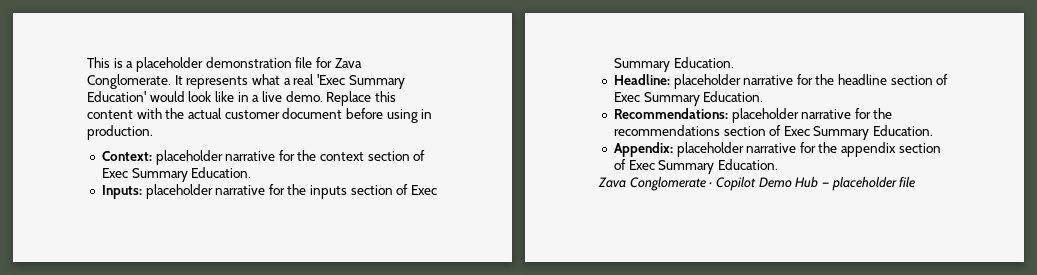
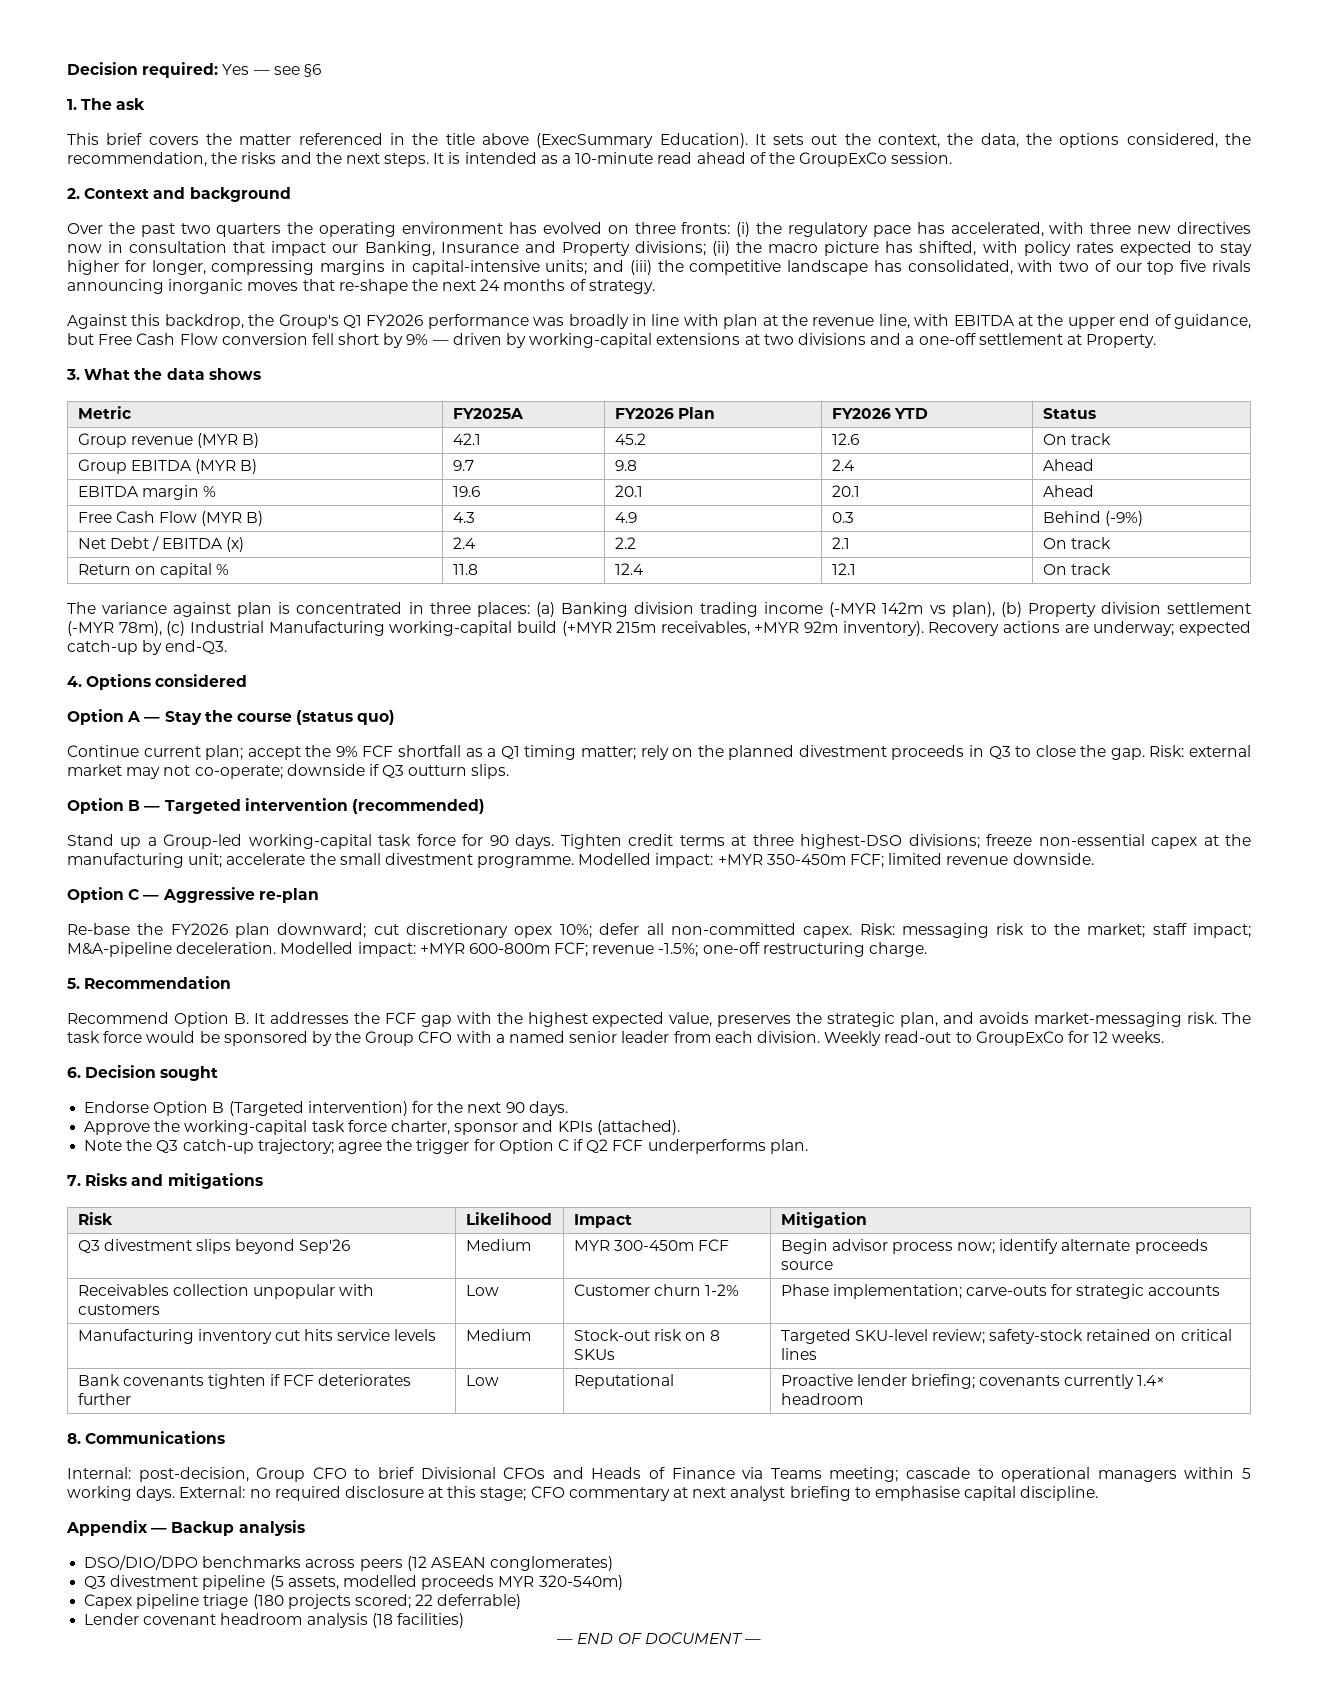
- This is a placeholder demonstration file for Zava Conglomerate. It represents what a real 'Exec Summary Education' would look like in a live demo. Replace this content with the actual customer document before using in production.
- Context: placeholder narrative for the context section of Exec Summary Education.
- Inputs: placeholder narrative for the inputs section of Exec Summary Education.
- Headline: placeholder narrative for the headline section of Exec Summary Education.
- Recommendations: placeholder narrative for the recommendations section of Exec Summary Education.
- Appendix: placeholder narrative for the appendix section of Exec Summary Education.
- Zava Conglomerate · Copilot Demo Hub — placeholder file
+ Decision required: Yes — see §6
+ 1. The ask
+ This brief covers the matter referenced in the title above (ExecSummary Education). It sets out the context, the data, the options considered, the recommendation, the risks and the next steps. It is intended as a 10-minute read ahead of the GroupExCo session.
+ 2. Context and background
+ Over the past two quarters the operating environment has evolved on three fronts: (i) the regulatory pace has accelerated, with three new directives now in consultation that impact our Banking, Insurance and Property divisions; (ii) the macro picture has shifted, with policy rates expected to stay higher for longer, compressing margins in capital-intensive units; and (iii) the competitive landscape has consolidated, with two of our top five rivals announcing inorganic moves that re-shape the next 24 months of strategy.
+ Against this backdrop, the Group's Q1 FY2026 performance was broadly in line with plan at the revenue line, with EBITDA at the upper end of guidance, but Free Cash Flow conversion fell short by 9% — driven by working-capital extensions at two divisions and a one-off settlement at Property.
+ 3. What the data shows
+ Metric | FY2025A | FY2026 Plan | FY2026 YTD | Status
+ Group revenue (MYR B) | 42.1 | 45.2 | 12.6 | On track
+ Group EBITDA (MYR B) | 9.7 | 9.8 | 2.4 | Ahead
+ EBITDA margin % | 19.6 | 20.1 | 20.1 | Ahead
+ Free Cash Flow (MYR B) | 4.3 | 4.9 | 0.3 | Behind (-9%)
+ Net Debt / EBITDA (x) | 2.4 | 2.2 | 2.1 | On track
+ Return on capital % | 11.8 | 12.4 | 12.1 | On track
+ The variance against plan is concentrated in three places: (a) Banking division trading income (-MYR 142m vs plan), (b) Property division settlement (-MYR 78m), (c) Industrial Manufacturing working-capital build (+MYR 215m receivables, +MYR 92m inventory). Recovery actions are underway; expected catch-up by end-Q3.
+ 4. Options considered
+ Option A — Stay the course (status quo)
+ Continue current plan; accept the 9% FCF shortfall as a Q1 timing matter; rely on the planned divestment proceeds in Q3 to close the gap. Risk: external market may not co-operate; downside if Q3 outturn slips.
+ Option B — Targeted intervention (recommended)
+ Stand up a Group-led working-capital task force for 90 days. Tighten credit terms at three highest-DSO divisions; freeze non-essential capex at the manufacturing unit; accelerate the small divestment programme. Modelled impact: +MYR 350-450m FCF; limited revenue downside.
+ Option C — Aggressive re-plan
+ Re-base the FY2026 plan downward; cut discretionary opex 10%; defer all non-committed capex. Risk: messaging risk to the market; staff impact; M&A-pipeline deceleration. Modelled impact: +MYR 600-800m FCF; revenue -1.5%; one-off restructuring charge.
+ 5. Recommendation
+ Recommend Option B. It addresses the FCF gap with the highest expected value, preserves the strategic plan, and avoids market-messaging risk. The task force would be sponsored by the Group CFO with a named senior leader from each division. Weekly read-out to GroupExCo for 12 weeks.
+ 6. Decision sought
+ Endorse Option B (Targeted intervention) for the next 90 days.
+ Approve the working-capital task force charter, sponsor and KPIs (attached).
+ Note the Q3 catch-up trajectory; agree the trigger for Option C if Q2 FCF underperforms plan.
+ 7. Risks and mitigations
+ Risk | Likelihood | Impact | Mitigation
+ Q3 divestment slips beyond Sep'26 | Medium | MYR 300-450m FCF | Begin advisor process now; identify alternate proceeds source
+ Receivables collection unpopular with customers | Low | Customer churn 1-2% | Phase implementation; carve-outs for strategic accounts
+ Manufacturing inventory cut hits service levels | Medium | Stock-out risk on 8 SKUs | Targeted SKU-level review; safety-stock retained on critical lines
+ Bank covenants tighten if FCF deteriorates further | Low | Reputational | Proactive lender briefing; covenants currently 1.4× headroom
+ 8. Communications
+ Internal: post-decision, Group CFO to brief Divisional CFOs and Heads of Finance via Teams meeting; cascade to operational managers within 5 working days. External: no required disclosure at this stage; CFO commentary at next analyst briefing to emphasise capital discipline.
+ Appendix — Backup analysis
+ DSO/DIO/DPO benchmarks across peers (12 ASEAN conglomerates)
+ Q3 divestment pipeline (5 assets, modelled proceeds MYR 320-540m)
+ Capex pipeline triage (180 projects scored; 22 deferrable)
+ Lender covenant headroom analysis (18 facilities)
+ — END OF DOCUMENT —

